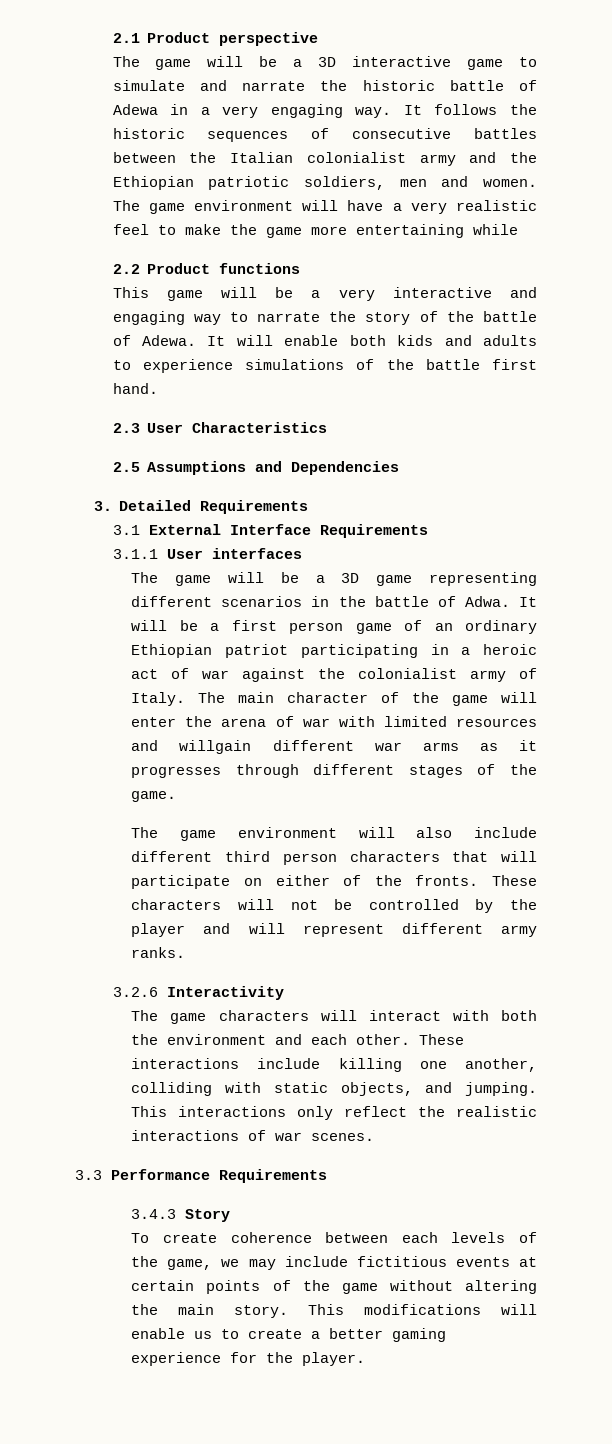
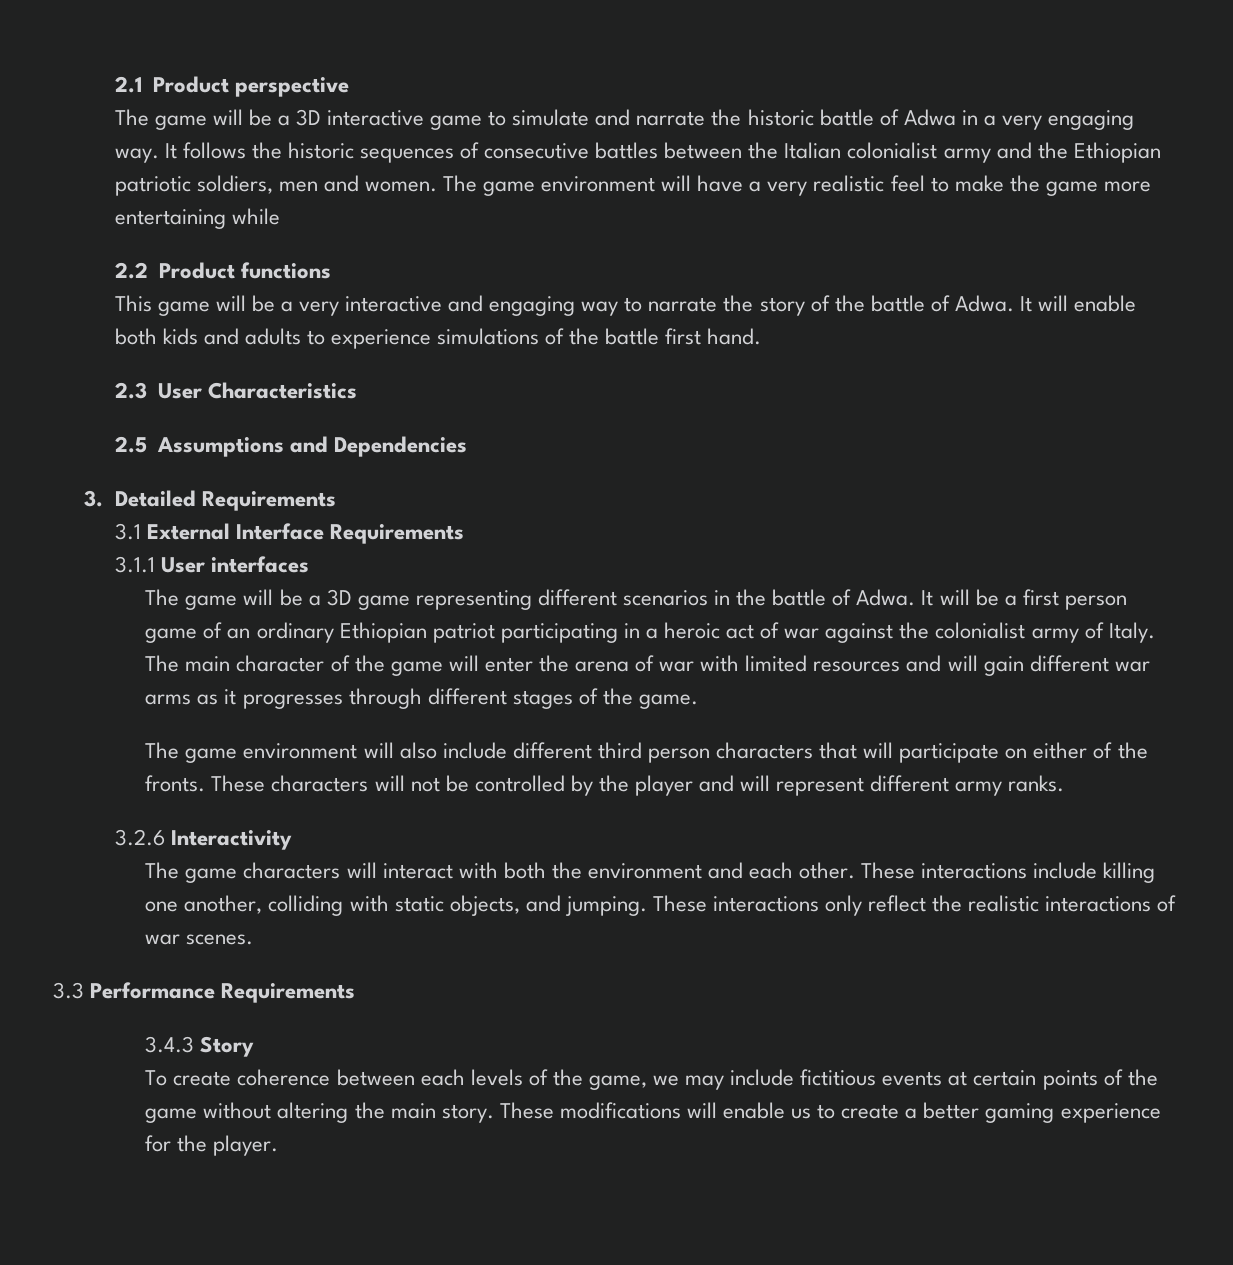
- The game will be a 3D interactive game to simulate and narrate the historic battle of Adewa in a very engaging way.
+ The game will be a 3D interactive game to simulate and narrate the historic battle of Adwa in a very engaging way.
- This game will be a very interactive and engaging way to narrate the story of the battle of Adewa.
+ This game will be a very interactive and engaging way to narrate the story of the battle of Adwa.
- The main character of the game will enter the arena of war with limited resources and willgain different war arms as it progresses through different stages of the game.
+ The main character of the game will enter the arena of war with limited resources and will gain different war arms as it progresses through different stages of the game.
- This interactions only reflect the realistic interactions of war scenes.
+ These interactions only reflect the realistic interactions of war scenes.
- This modifications will enable us to create a better gaming experience for the player.
+ These modifications will enable us to create a better gaming experience for the player.

